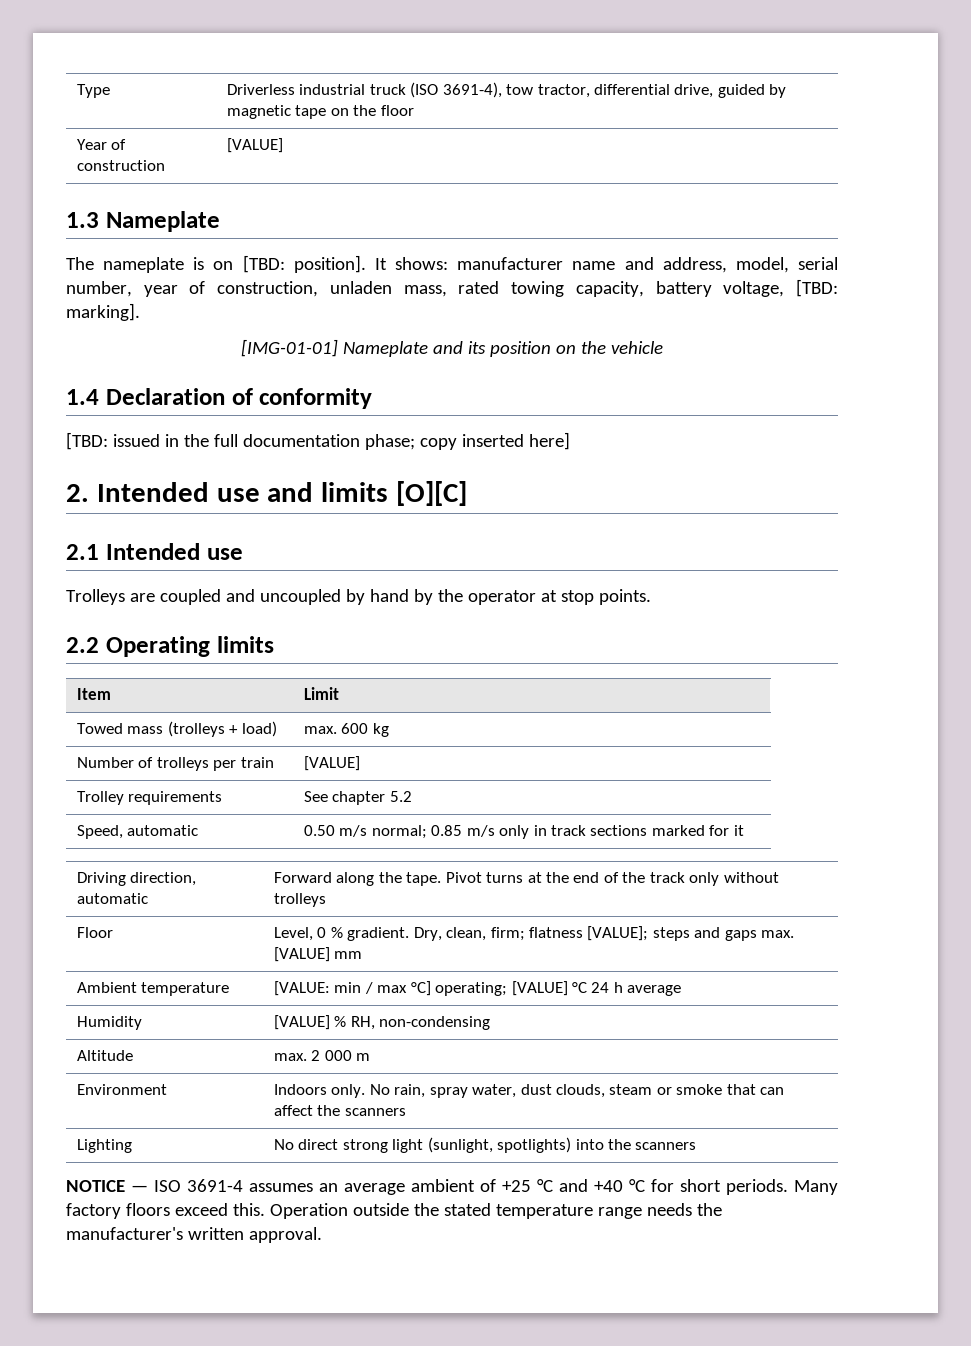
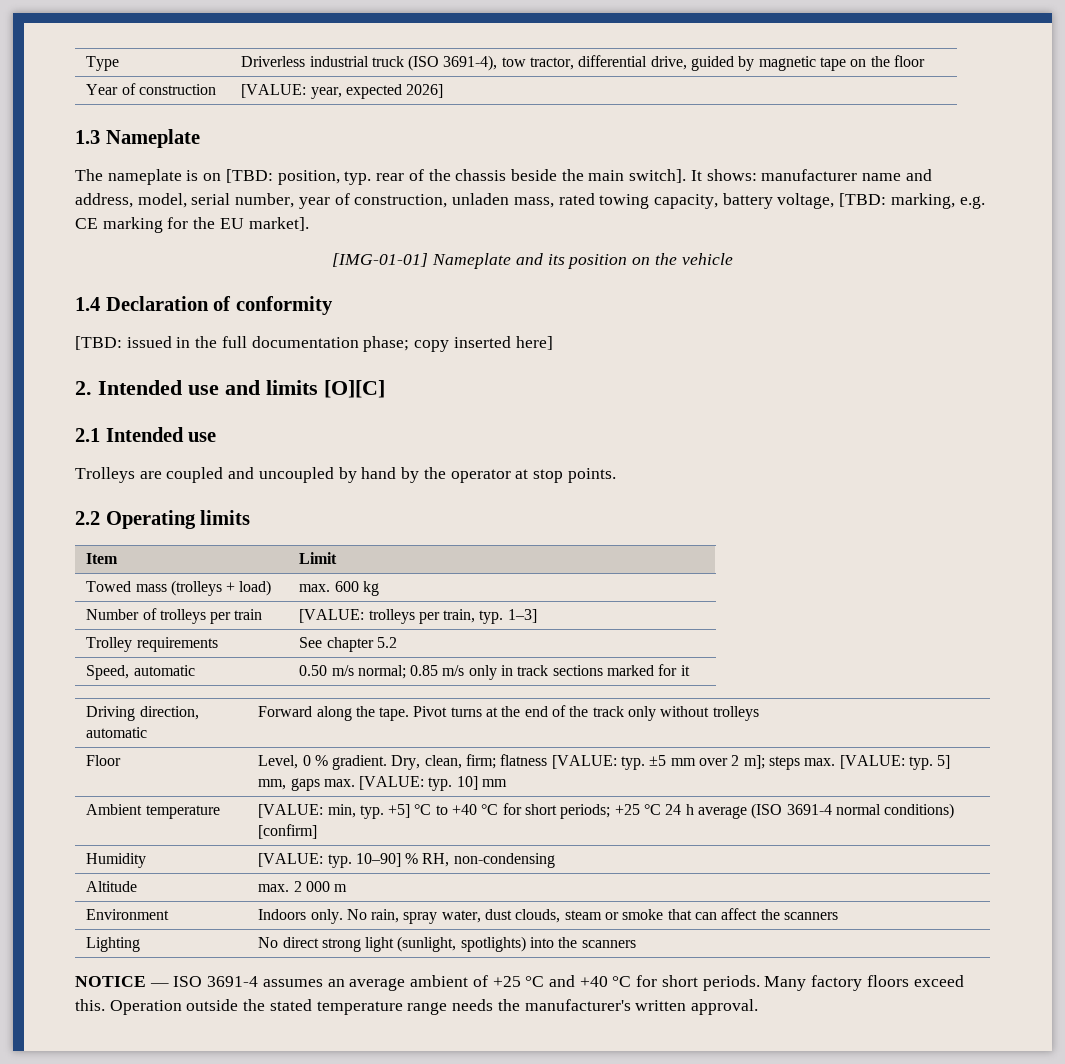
- Year of construction | [VALUE]
+ Year of construction | [VALUE: year, expected 2026]
- The nameplate is on [TBD: position].
+ The nameplate is on [TBD: position, typ. rear of the chassis beside the main switch].
- It shows: manufacturer name and address, model, serial number, year of construction, unladen mass, rated towing capacity, battery voltage, [TBD: marking].
+ It shows: manufacturer name and address, model, serial number, year of construction, unladen mass, rated towing capacity, battery voltage, [TBD: marking, e.g. CE marking for the EU market].
- Number of trolleys per train | [VALUE]
+ Number of trolleys per train | [VALUE: trolleys per train, typ. 1–3]
- Floor | Level, 0 % gradient. Dry, clean, firm; flatness [VALUE]; steps and gaps max. [VALUE] mm
- Ambient temperature | [VALUE: min / max °C] operating; [VALUE] °C 24 h average
- Humidity | [VALUE] % RH, non-condensing
+ Floor | Level, 0 % gradient. Dry, clean, firm; flatness [VALUE: typ. ±5 mm over 2 m]; steps max. [VALUE: typ. 5] mm, gaps max. [VALUE: typ. 10] mm
+ Ambient temperature | [VALUE: min, typ. +5] °C to +40 °C for short periods; +25 °C 24 h average (ISO 3691-4 normal conditions) [confirm]
+ Humidity | [VALUE: typ. 10–90] % RH, non-condensing

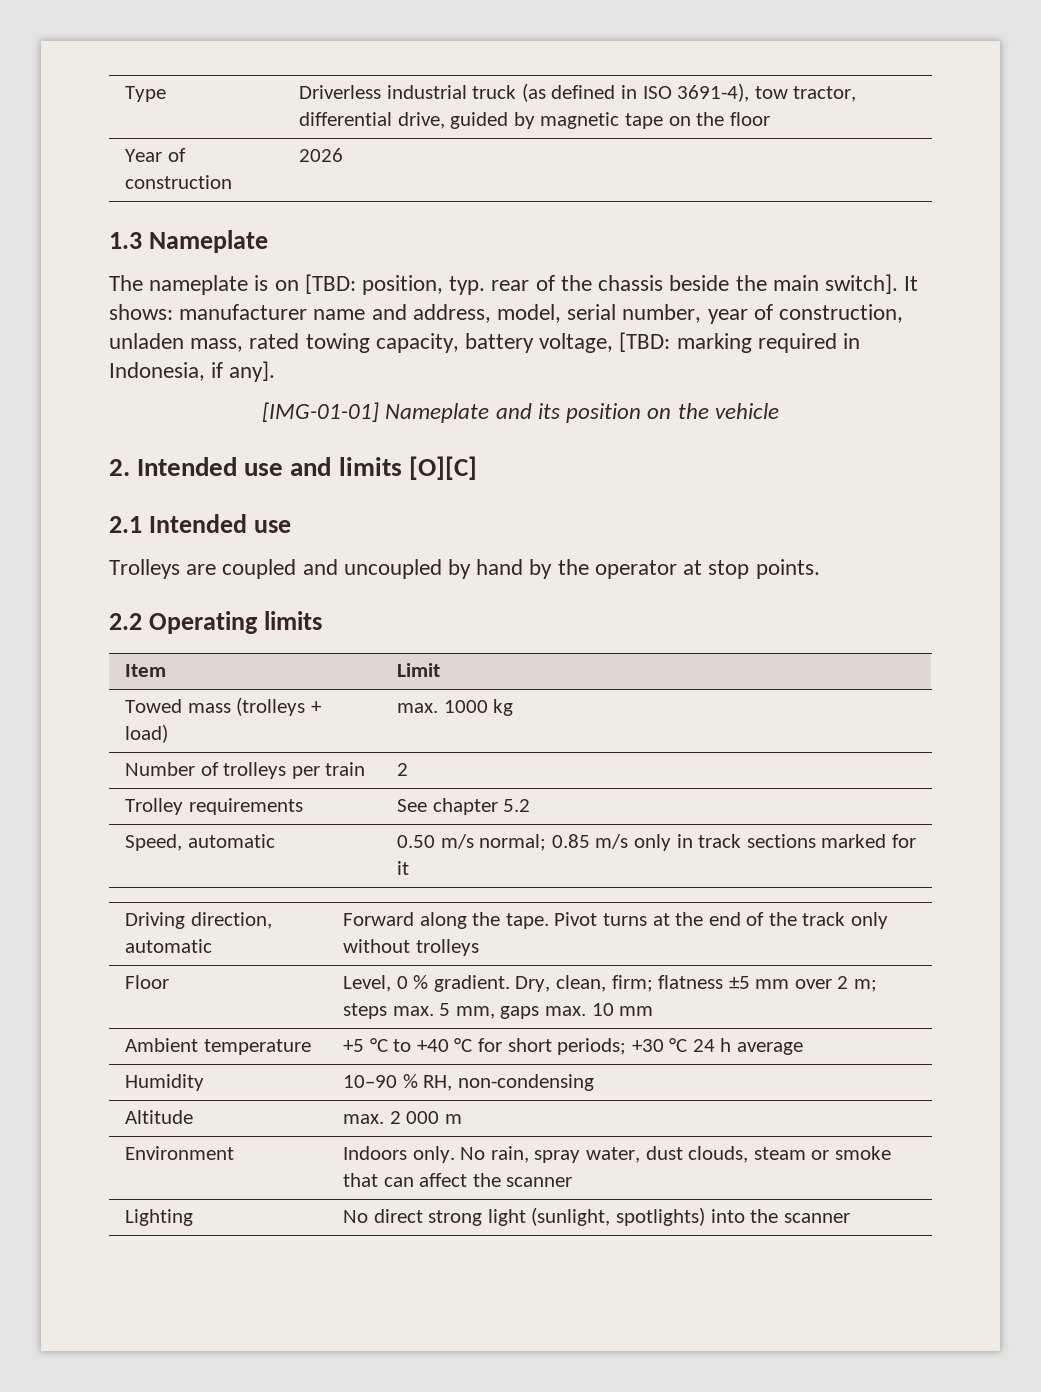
- Type | Driverless industrial truck (ISO 3691-4), tow tractor, differential drive, guided by magnetic tape on the floor
+ Type | Driverless industrial truck (as defined in ISO 3691-4), tow tractor, differential drive, guided by magnetic tape on the floor
- Year of construction | [VALUE: year, expected 2026]
+ Year of construction | 2026
- It shows: manufacturer name and address, model, serial number, year of construction, unladen mass, rated towing capacity, battery voltage, [TBD: marking, e.g. CE marking for the EU market].
+ It shows: manufacturer name and address, model, serial number, year of construction, unladen mass, rated towing capacity, battery voltage, [TBD: marking required in Indonesia, if any].
- 1.4 Declaration of conformity
- [TBD: issued in the full documentation phase; copy inserted here]
- Towed mass (trolleys + load) | max. 600 kg
+ Towed mass (trolleys + load) | max. 1000 kg
- Number of trolleys per train | [VALUE: trolleys per train, typ. 1–3]
+ Number of trolleys per train | 2
- Floor | Level, 0 % gradient. Dry, clean, firm; flatness [VALUE: typ. ±5 mm over 2 m]; steps max. [VALUE: typ. 5] mm, gaps max. [VALUE: typ. 10] mm
+ Floor | Level, 0 % gradient. Dry, clean, firm; flatness ±5 mm over 2 m; steps max. 5 mm, gaps max. 10 mm
- Ambient temperature | [VALUE: min, typ. +5] °C to +40 °C for short periods; +25 °C 24 h average (ISO 3691-4 normal conditions) [confirm]
- Humidity | [VALUE: typ. 10–90] % RH, non-condensing
+ Ambient temperature | +5 °C to +40 °C for short periods; +30 °C 24 h average
+ Humidity | 10–90 % RH, non-condensing
- Environment | Indoors only. No rain, spray water, dust clouds, steam or smoke that can affect the scanners
+ Environment | Indoors only. No rain, spray water, dust clouds, steam or smoke that can affect the scanner
- Lighting | No direct strong light (sunlight, spotlights) into the scanners
- NOTICE — ISO 3691-4 assumes an average ambient of +25 °C and +40 °C for short periods. Many factory floors exceed this. Operation outside the stated temperature range needs the manufacturer's written approval.
+ Lighting | No direct strong light (sunlight, spotlights) into the scanner

